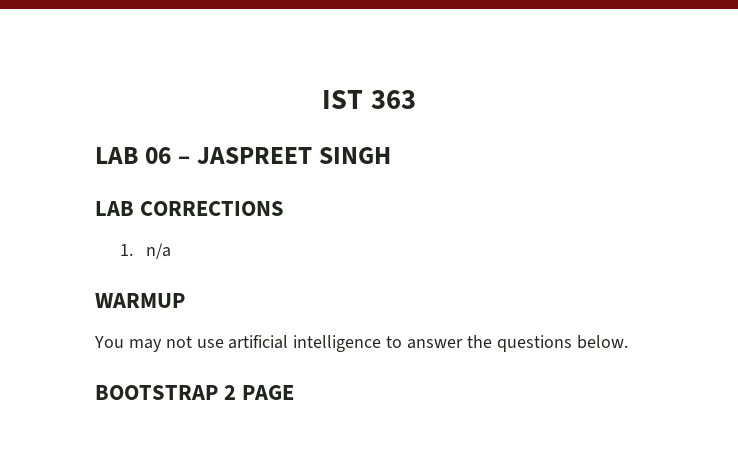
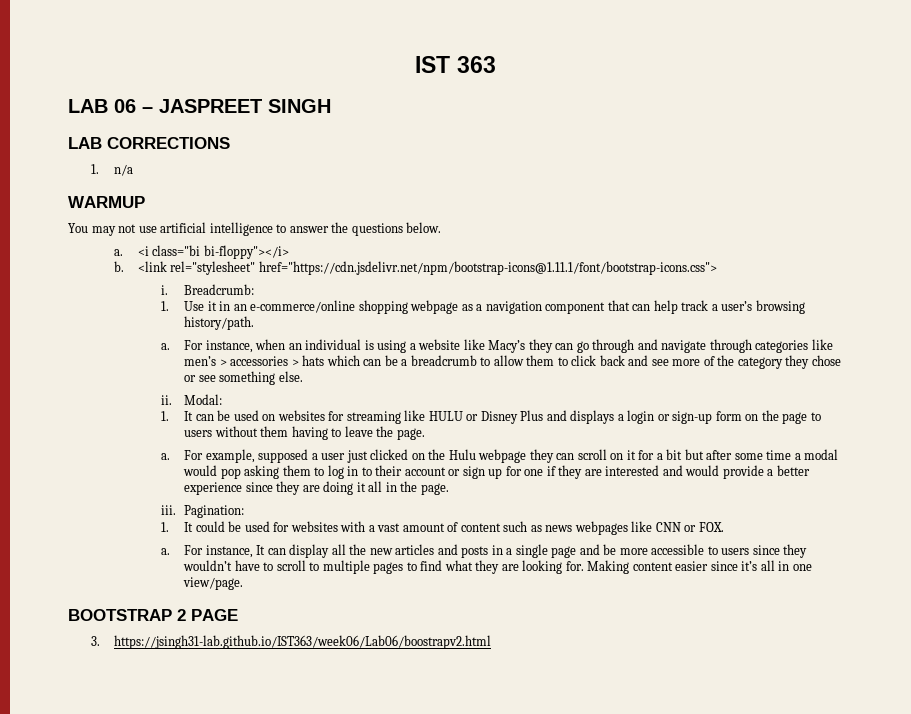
+ a. <i class="bi bi-floppy"></i>
+ b. <link rel="stylesheet" href="https://cdn.jsdelivr.net/npm/bootstrap-icons@1.11.1/font/bootstrap-icons.css">
+ i. Breadcrumb:
+ 1. Use it in an e-commerce/online shopping webpage as a navigation component that can help track a user’s browsing history/path.
+ a. For instance, when an individual is using a website like Macy’s they can go through and navigate through categories like men’s > accessories > hats which can be a breadcrumb to allow them to click back and see more of the category they chose or see something else.
+ ii. Modal:
+ 1. It can be used on websites for streaming like HULU or Disney Plus and displays a login or sign-up form on the page to users without them having to leave the page.
+ a. For example, supposed a user just clicked on the Hulu webpage they can scroll on it for a bit but after some time a modal would pop asking them to log in to their account or sign up for one if they are interested and would provide a better experience since they are doing it all in the page.
+ iii. Pagination:
+ 1. It could be used for websites with a vast amount of content such as news webpages like CNN or FOX.
+ a. For instance, It can display all the new articles and posts in a single page and be more accessible to users since they wouldn’t have to scroll to multiple pages to find what they are looking for. Making content easier since it’s all in one view/page.
+ 3. https://jsingh31-lab.github.io/IST363/week06/Lab06/boostrapv2.html

